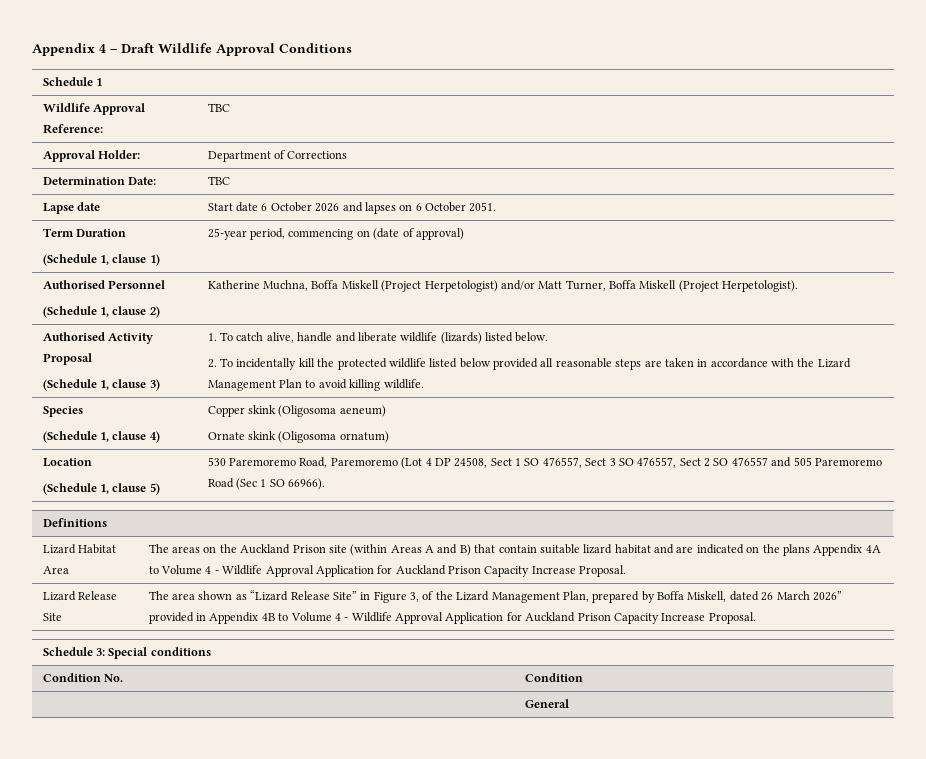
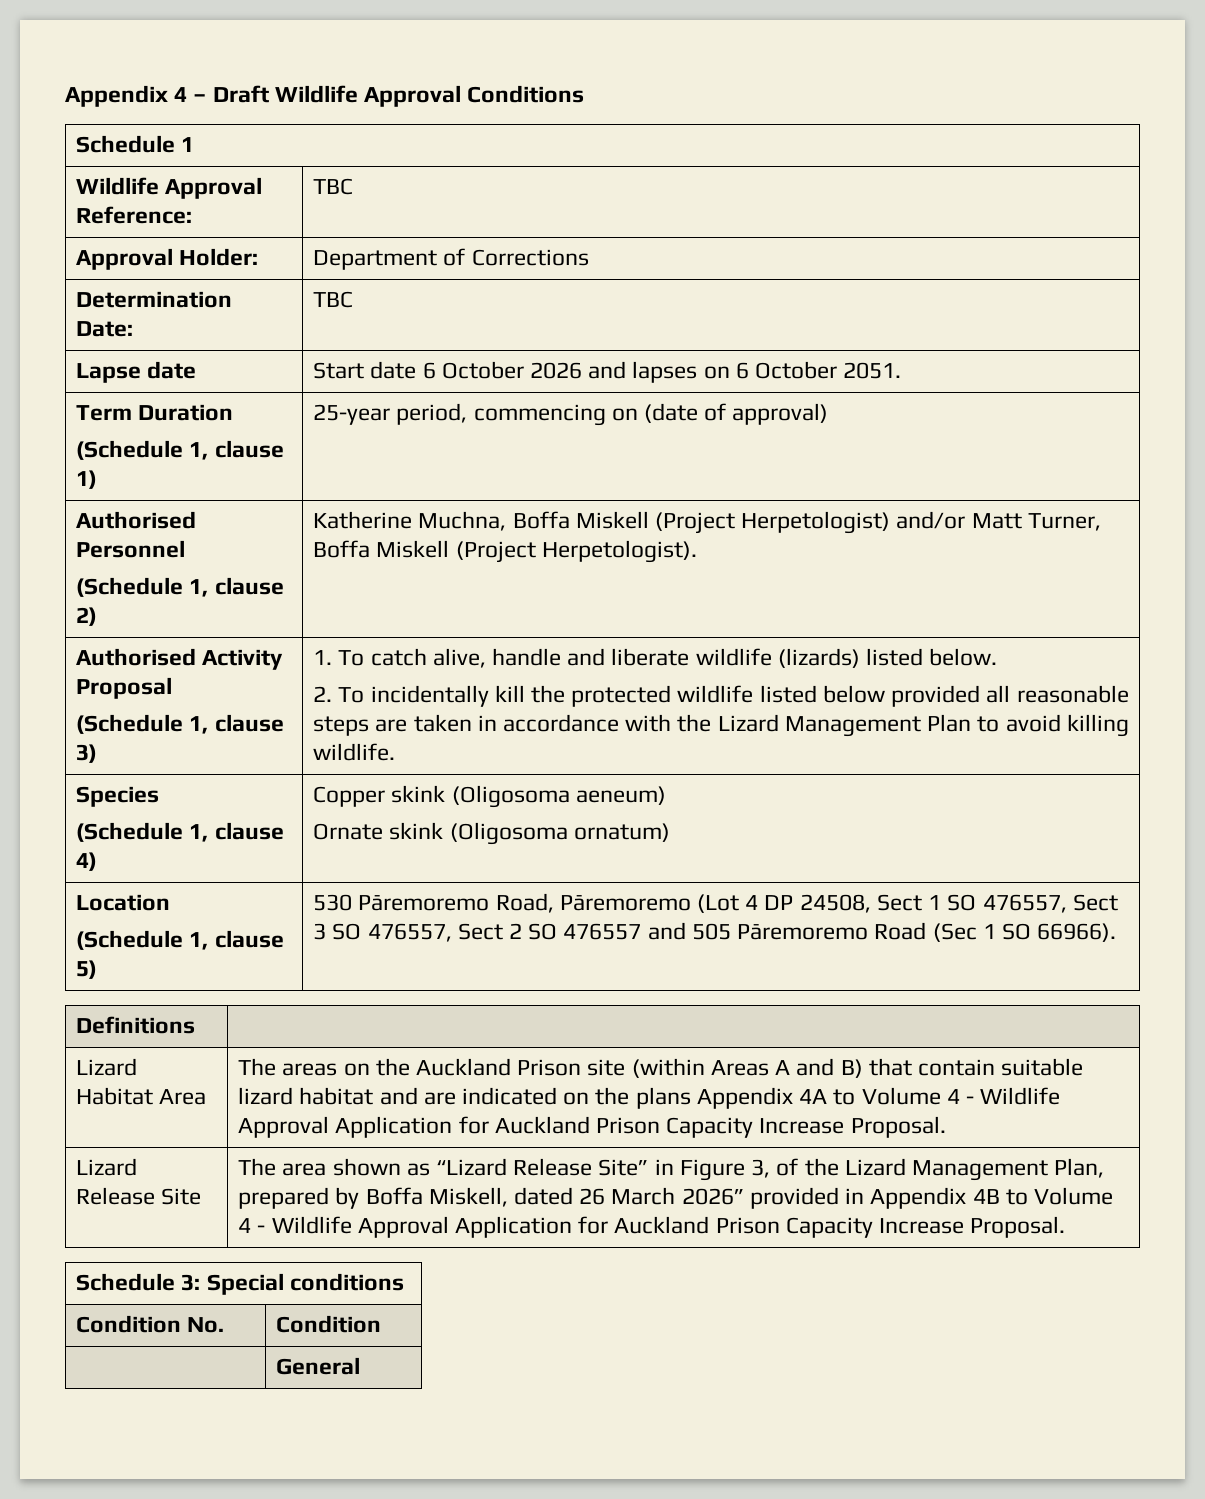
  Location
- (Schedule 1, clause 5) | 530 Paremoremo Road, Paremoremo (Lot 4 DP 24508, Sect 1 SO 476557, Sect 3 SO 476557, Sect 2 SO 476557 and 505 Paremoremo Road (Sec 1 SO 66966).
+ (Schedule 1, clause 5) | 530 Pāremoremo Road, Pāremoremo (Lot 4 DP 24508, Sect 1 SO 476557, Sect 3 SO 476557, Sect 2 SO 476557 and 505 Pāremoremo Road (Sec 1 SO 66966).

